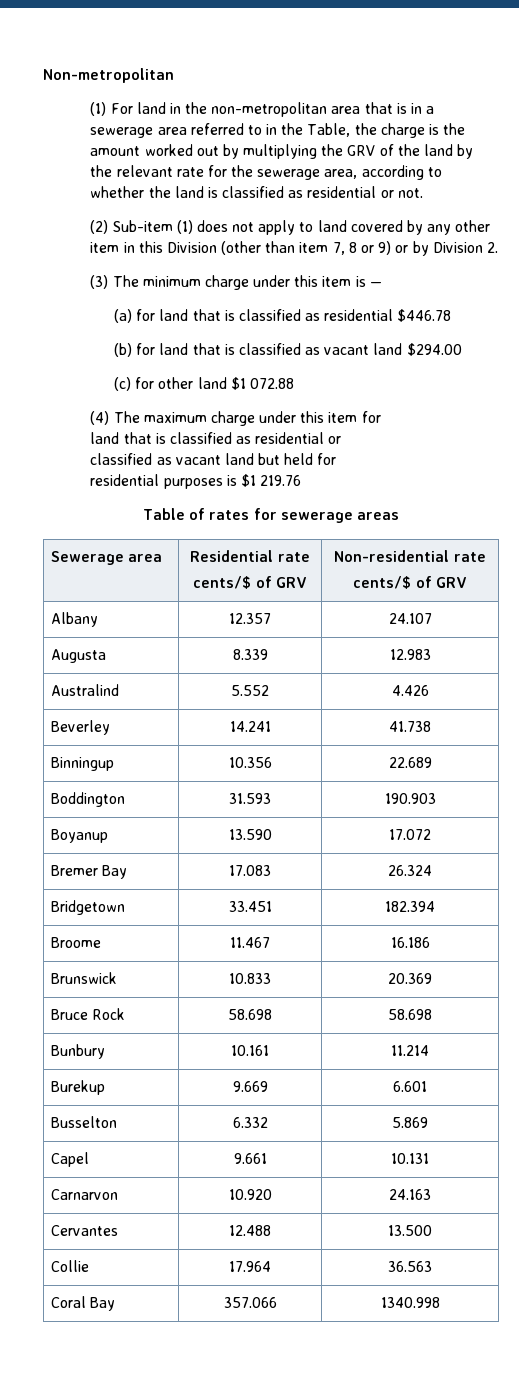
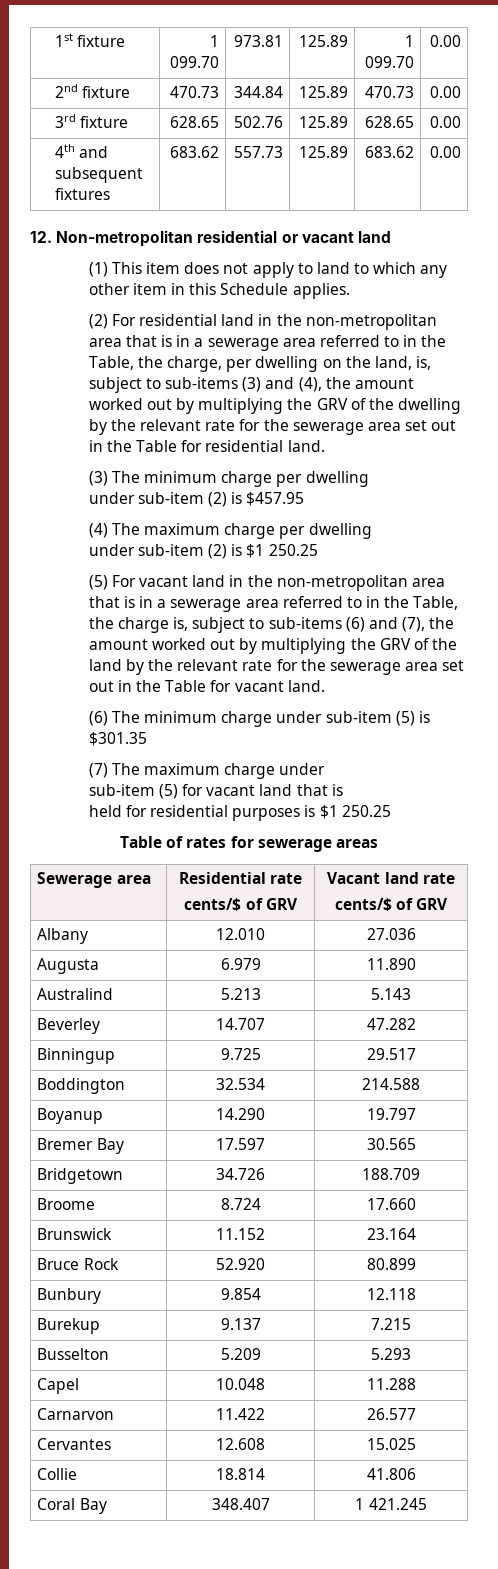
- Non-metropolitan
- (1) For land in the non-metropolitan area that is in a sewerage area referred to in the Table, the charge is the amount worked out by multiplying the GRV of the land by the relevant rate for the sewerage area, according to whether the land is classified as residential or not.
- (2) Sub-item (1) does not apply to land covered by any other item in this Division (other than item 7, 8 or 9) or by Division 2.
- (3) The minimum charge under this item is —
- (a) for land that is classified as residential $446.78
- (b) for land that is classified as vacant land $294.00
- (c) for other land $1 072.88
- (4) The maximum charge under this item for
- land that is classified as residential or
- classified as vacant land but held for
- residential purposes is $1 219.76
+ 1st fixture | 1 099.70 | 973.81 | 125.89 | 1 099.70 | 0.00
+ 2nd fixture | 470.73 | 344.84 | 125.89 | 470.73 | 0.00
+ 3rd fixture | 628.65 | 502.76 | 125.89 | 628.65 | 0.00
+ 4th and subsequent fixtures | 683.62 | 557.73 | 125.89 | 683.62 | 0.00
+ 12. Non-metropolitan residential or vacant land
+ (1) This item does not apply to land to which any other item in this Schedule applies.
+ (2) For residential land in the non-metropolitan area that is in a sewerage area referred to in the Table, the charge, per dwelling on the land, is, subject to sub-items (3) and (4), the amount worked out by multiplying the GRV of the dwelling by the relevant rate for the sewerage area set out in the Table for residential land.
+ (3) The minimum charge per dwelling
+ under sub-item (2) is $457.95
+ (4) The maximum charge per dwelling
+ under sub-item (2) is $1 250.25
+ (5) For vacant land in the non-metropolitan area that is in a sewerage area referred to in the Table, the charge is, subject to sub-items (6) and (7), the amount worked out by multiplying the GRV of the land by the relevant rate for the sewerage area set out in the Table for vacant land.
+ (6) The minimum charge under sub-item (5) is $301.35
+ (7) The maximum charge under
+ sub-item (5) for vacant land that is
+ held for residential purposes is $1 250.25
  Sewerage area | Residential rate
- cents/$ of GRV | Non-residential rate
+ cents/$ of GRV | Vacant land rate
- Albany | 12.357 | 24.107
+ Albany | 12.010 | 27.036
- Augusta | 8.339 | 12.983
+ Augusta | 6.979 | 11.890
- Australind | 5.552 | 4.426
+ Australind | 5.213 | 5.143
- Beverley | 14.241 | 41.738
+ Beverley | 14.707 | 47.282
- Binningup | 10.356 | 22.689
+ Binningup | 9.725 | 29.517
- Boddington | 31.593 | 190.903
+ Boddington | 32.534 | 214.588
- Boyanup | 13.590 | 17.072
+ Boyanup | 14.290 | 19.797
- Bremer Bay | 17.083 | 26.324
+ Bremer Bay | 17.597 | 30.565
- Bridgetown | 33.451 | 182.394
+ Bridgetown | 34.726 | 188.709
- Broome | 11.467 | 16.186
+ Broome | 8.724 | 17.660
- Brunswick | 10.833 | 20.369
+ Brunswick | 11.152 | 23.164
- Bruce Rock | 58.698 | 58.698
+ Bruce Rock | 52.920 | 80.899
- Bunbury | 10.161 | 11.214
+ Bunbury | 9.854 | 12.118
- Burekup | 9.669 | 6.601
+ Burekup | 9.137 | 7.215
- Busselton | 6.332 | 5.869
+ Busselton | 5.209 | 5.293
- Capel | 9.661 | 10.131
+ Capel | 10.048 | 11.288
- Carnarvon | 10.920 | 24.163
+ Carnarvon | 11.422 | 26.577
- Cervantes | 12.488 | 13.500
+ Cervantes | 12.608 | 15.025
- Collie | 17.964 | 36.563
+ Collie | 18.814 | 41.806
- Coral Bay | 357.066 | 1340.998
+ Coral Bay | 348.407 | 1 421.245

